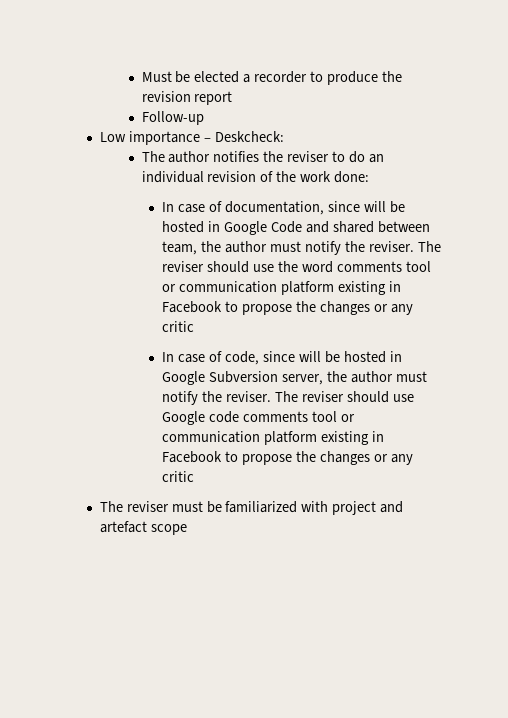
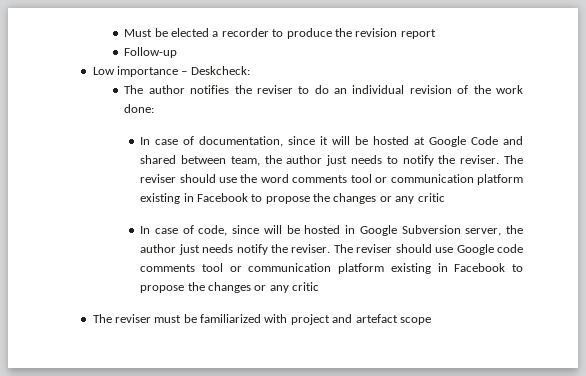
- In case of documentation, since will be hosted in Google Code and shared between team, the author must notify the reviser.
+ In case of documentation, since it will be hosted at Google Code and shared between team, the author just needs to notify the reviser.
- In case of code, since will be hosted in Google Subversion server, the author must notify the reviser.
+ In case of code, since will be hosted in Google Subversion server, the author just needs notify the reviser.

